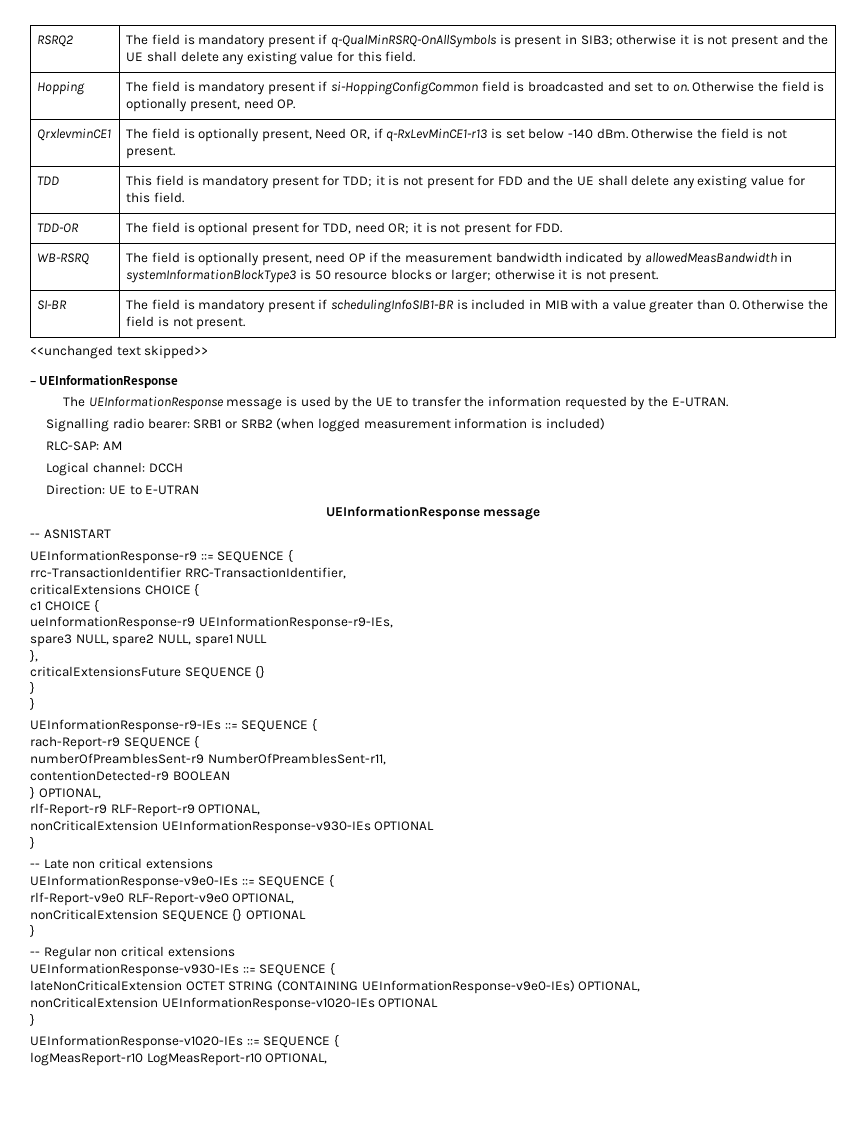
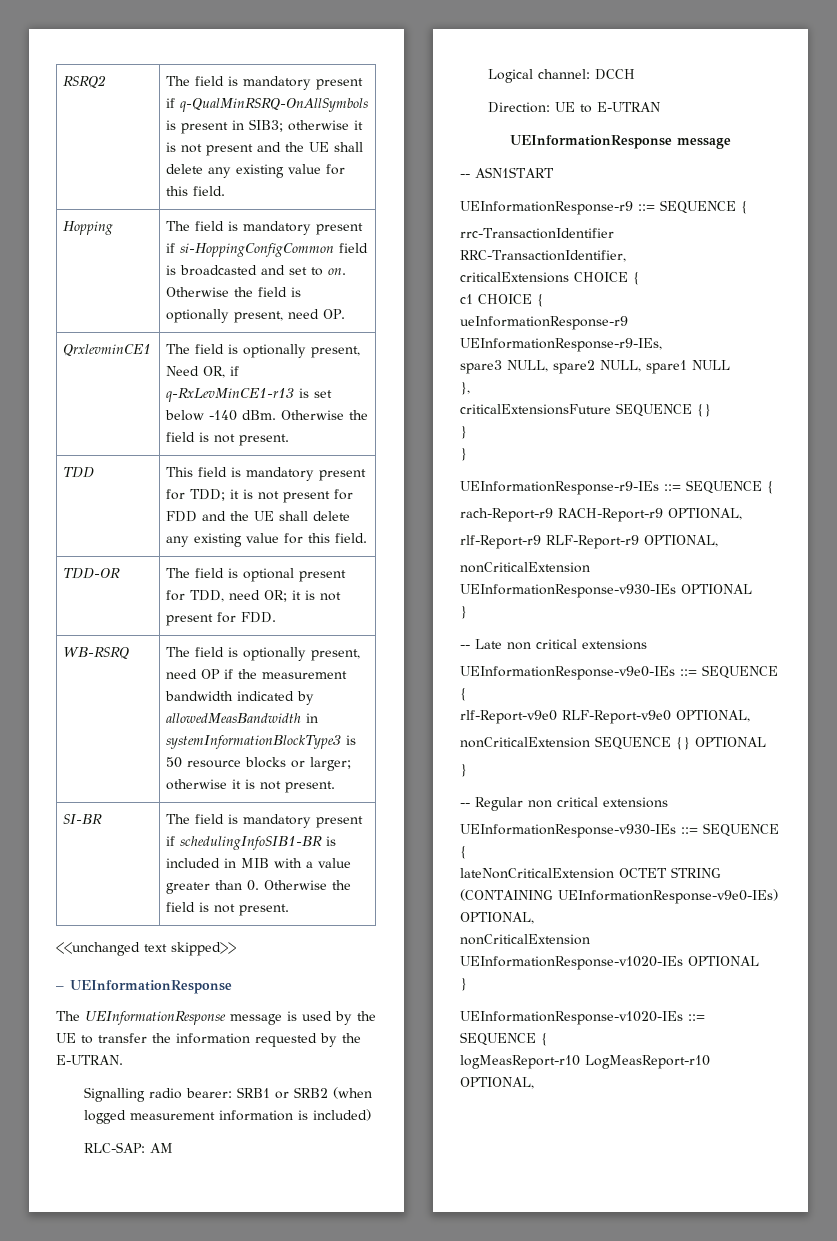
- rach-Report-r9 SEQUENCE {
- numberOfPreamblesSent-r9 NumberOfPreamblesSent-r11,
- contentionDetected-r9 BOOLEAN
- } OPTIONAL,
+ rach-Report-r9 RACH-Report-r9 OPTIONAL,

